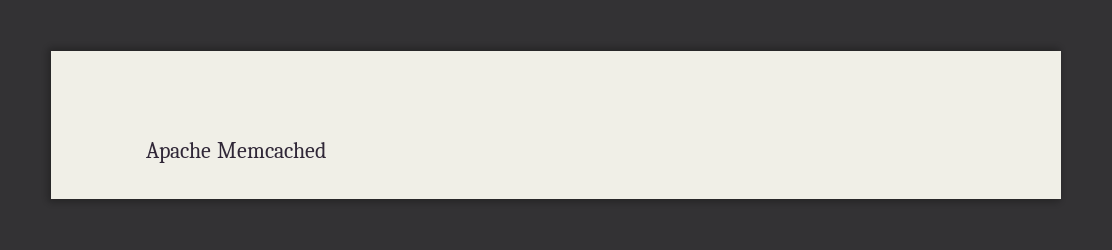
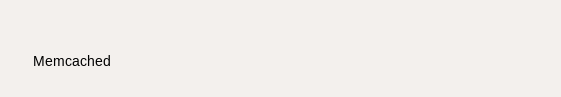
- Apache Memcached
+ Memcached

